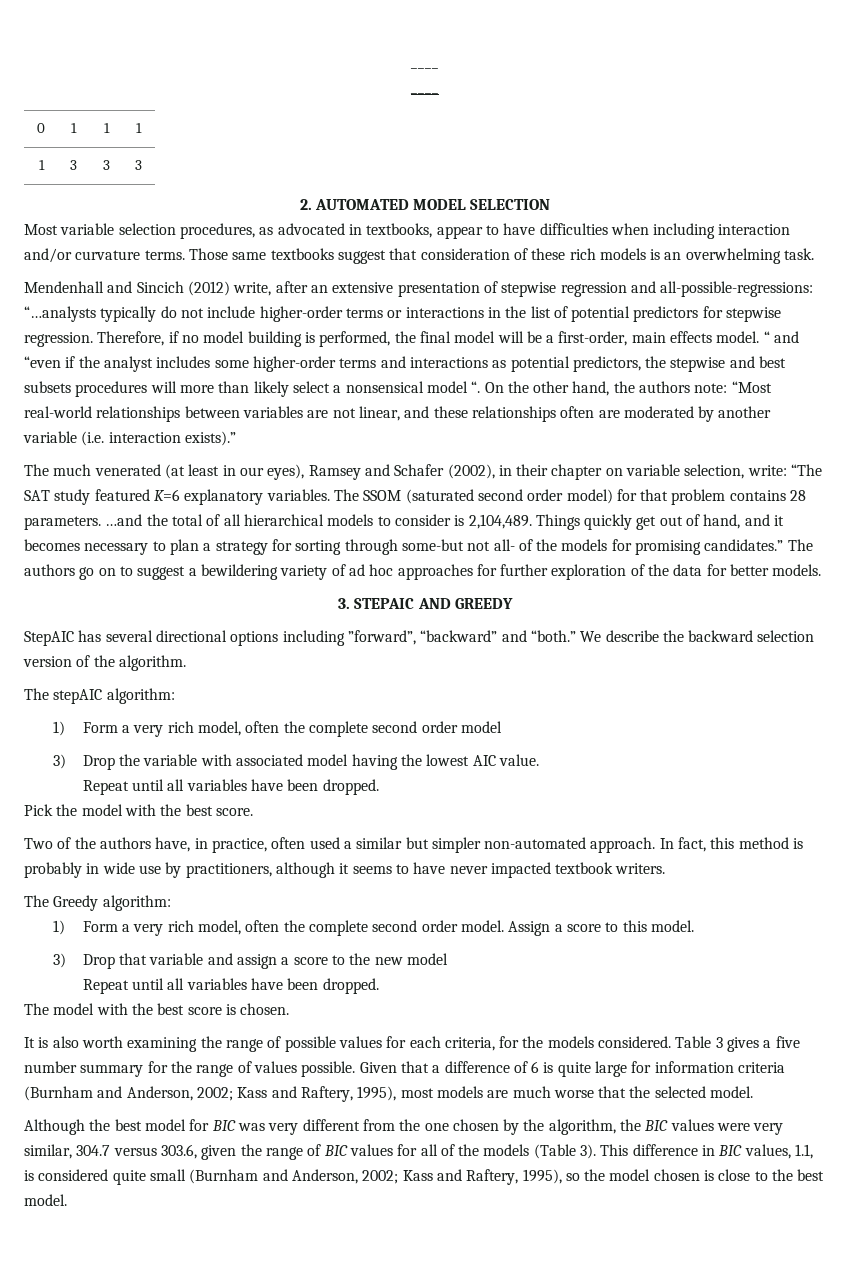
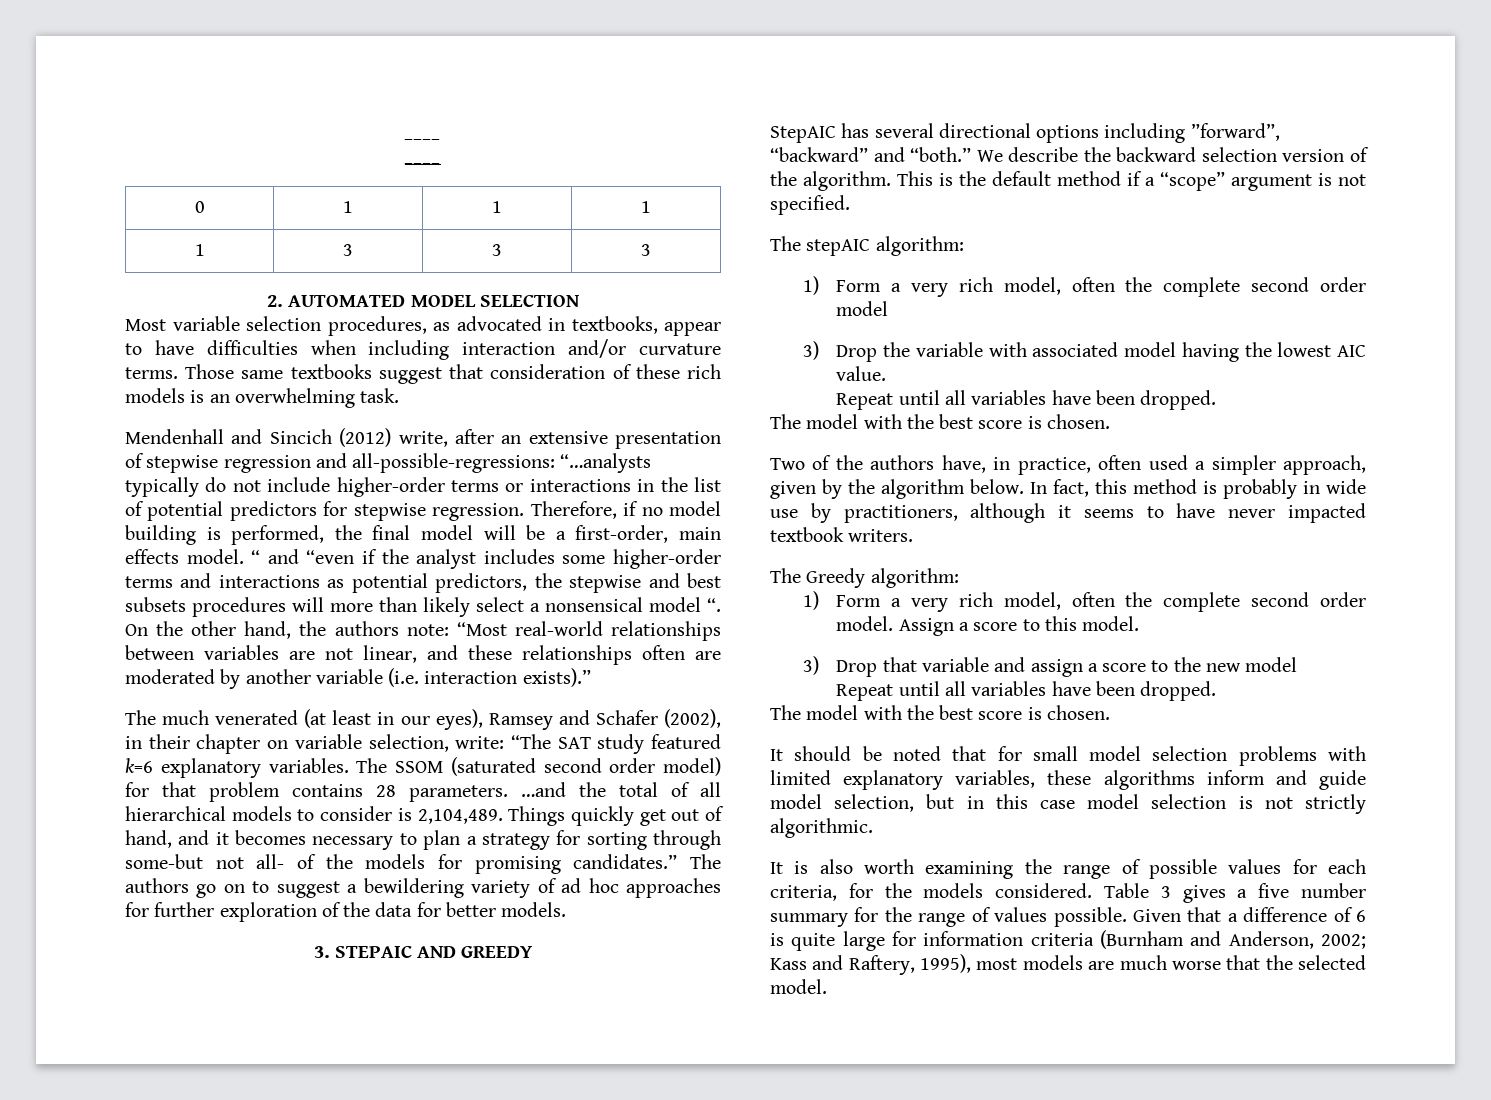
- The much venerated (at least in our eyes), Ramsey and Schafer (2002), in their chapter on variable selection, write: “The SAT study featured K=6 explanatory variables.
+ The much venerated (at least in our eyes), Ramsey and Schafer (2002), in their chapter on variable selection, write: “The SAT study featured k=6 explanatory variables.
+ This is the default method if a “scope” argument is not specified.
  3) Drop the variable with associated model having the lowest AIC value.
  Repeat until all variables have been dropped.
- Pick the model with the best score.
+ The model with the best score is chosen.
- Two of the authors have, in practice, often used a similar but simpler non-automated approach.
+ Two of the authors have, in practice, often used a simpler approach, given by the algorithm below.
+ It should be noted that for small model selection problems with limited explanatory variables, these algorithms inform and guide model selection, but in this case model selection is not strictly algorithmic.
- Although the best model for BIC was very different from the one chosen by the algorithm, the BIC values were very similar, 304.7 versus 303.6, given the range of BIC values for all of the models (Table 3). This difference in BIC values, 1.1, is considered quite small (Burnham and Anderson, 2002; Kass and Raftery, 1995), so the model chosen is close to the best model.

